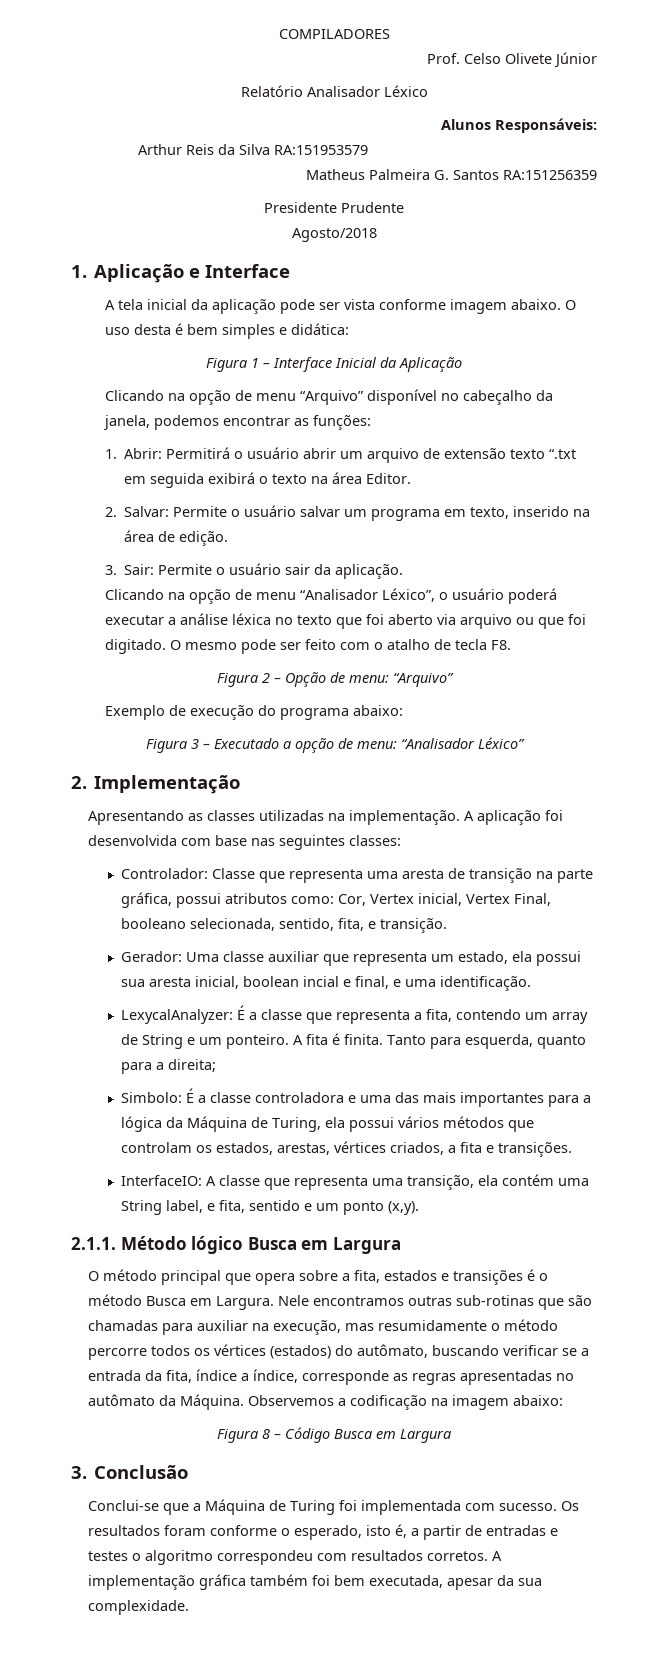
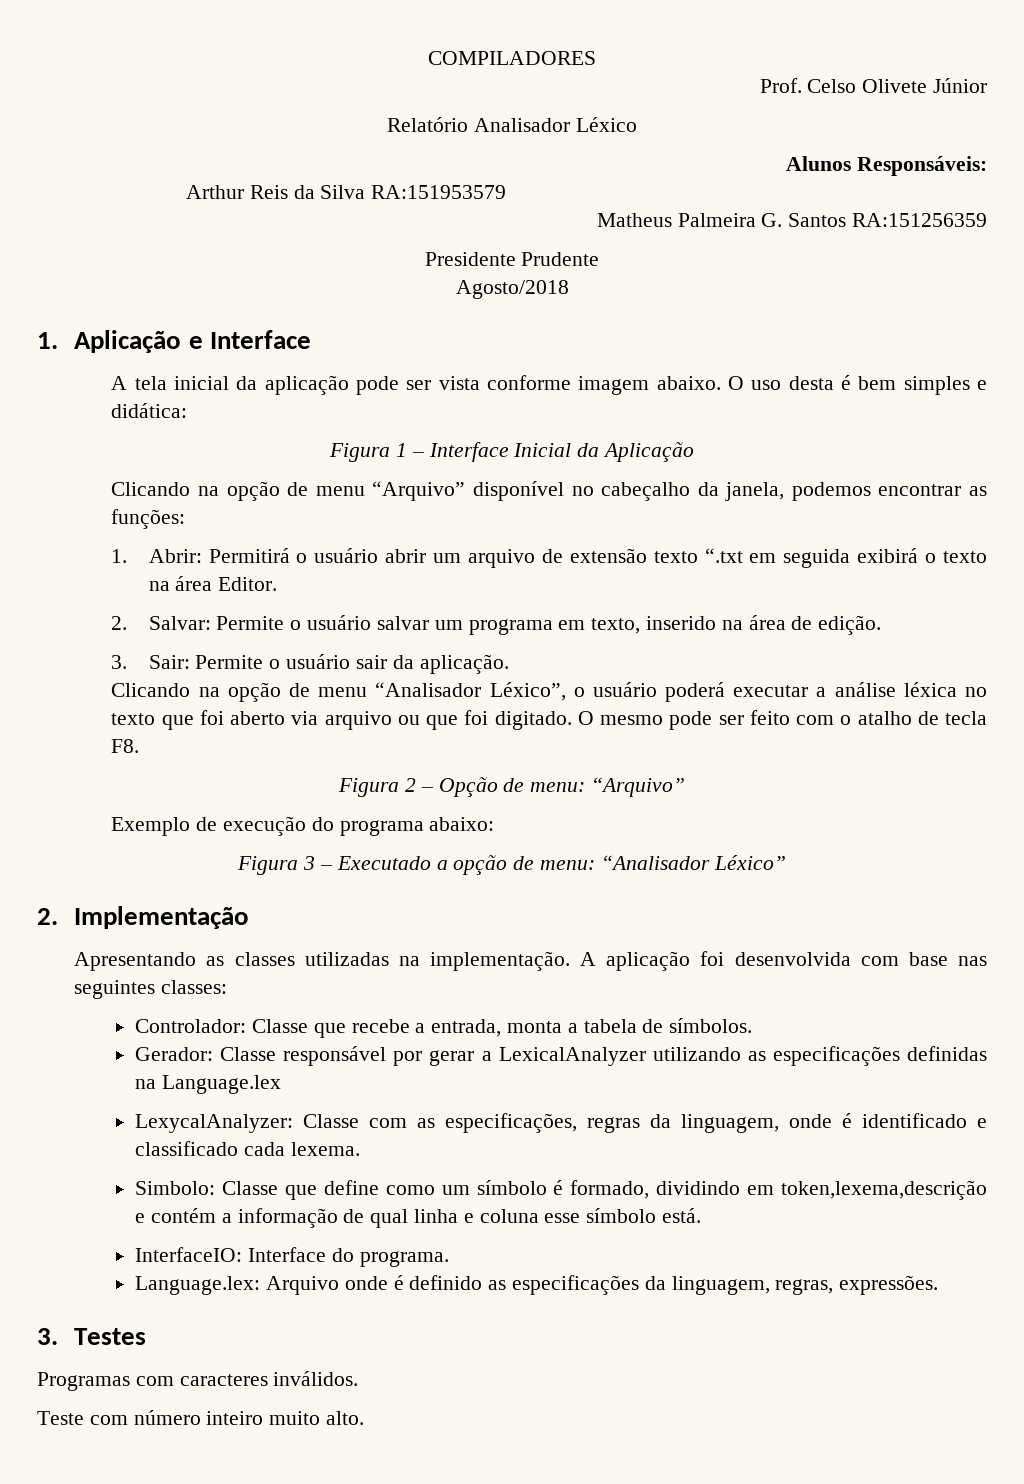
- Controlador: Classe que representa uma aresta de transição na parte gráfica, possui atributos como: Cor, Vertex inicial, Vertex Final, booleano selecionada, sentido, fita, e transição.
- Gerador: Uma classe auxiliar que representa um estado, ela possui sua aresta inicial, boolean incial e final, e uma identificação.
- LexycalAnalyzer: É a classe que representa a fita, contendo um array de String e um ponteiro. A fita é finita. Tanto para esquerda, quanto para a direita;
- Simbolo: É a classe controladora e uma das mais importantes para a lógica da Máquina de Turing, ela possui vários métodos que controlam os estados, arestas, vértices criados, a fita e transições.
- InterfaceIO: A classe que representa uma transição, ela contém uma String label, e fita, sentido e um ponto (x,y).
- 2.1.1. Método lógico Busca em Largura
- O método principal que opera sobre a fita, estados e transições é o método Busca em Largura. Nele encontramos outras sub-rotinas que são chamadas para auxiliar na execução, mas resumidamente o método percorre todos os vértices (estados) do autômato, buscando verificar se a entrada da fita, índice a índice, corresponde as regras apresentadas no autômato da Máquina. Observemos a codificação na imagem abaixo:
- Figura 8 – Código Busca em Largura
- 3. Conclusão
- Conclui-se que a Máquina de Turing foi implementada com sucesso. Os resultados foram conforme o esperado, isto é, a partir de entradas e testes o algoritmo correspondeu com resultados corretos. A implementação gráfica também foi bem executada, apesar da sua complexidade.
+ Controlador: Classe que recebe a entrada, monta a tabela de símbolos.
+ Gerador: Classe responsável por gerar a LexicalAnalyzer utilizando as especificações definidas na Language.lex
+ LexycalAnalyzer: Classe com as especificações, regras da linguagem, onde é identificado e classificado cada lexema.
+ Simbolo: Classe que define como um símbolo é formado, dividindo em token,lexema,descrição e contém a informação de qual linha e coluna esse símbolo está.
+ InterfaceIO: Interface do programa.
+ Language.lex: Arquivo onde é definido as especificações da linguagem, regras, expressões.
+ 3. Testes
+ Programas com caracteres inválidos.
+ Teste com número inteiro muito alto.

